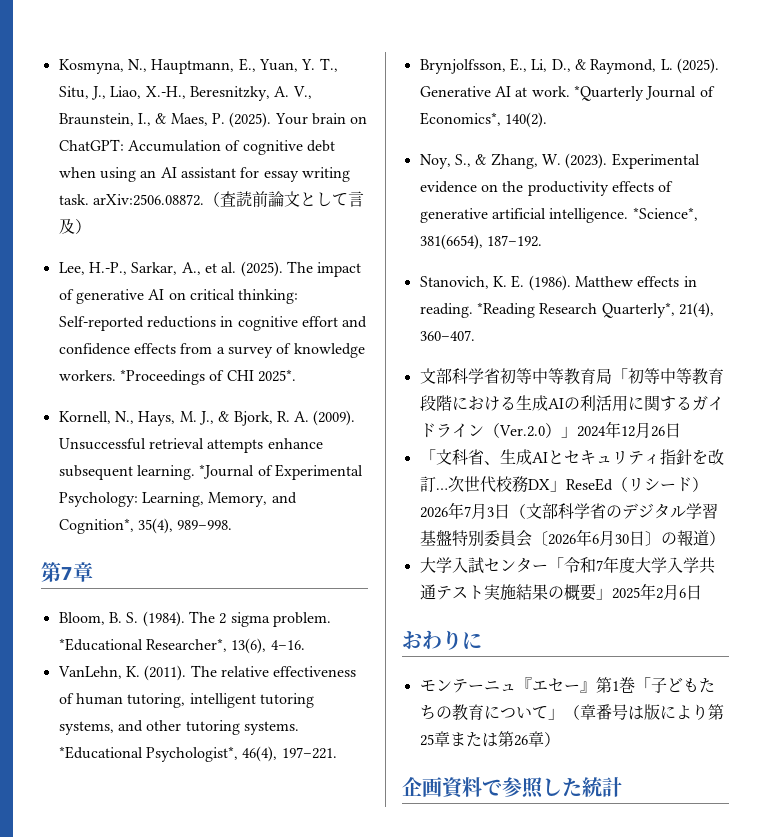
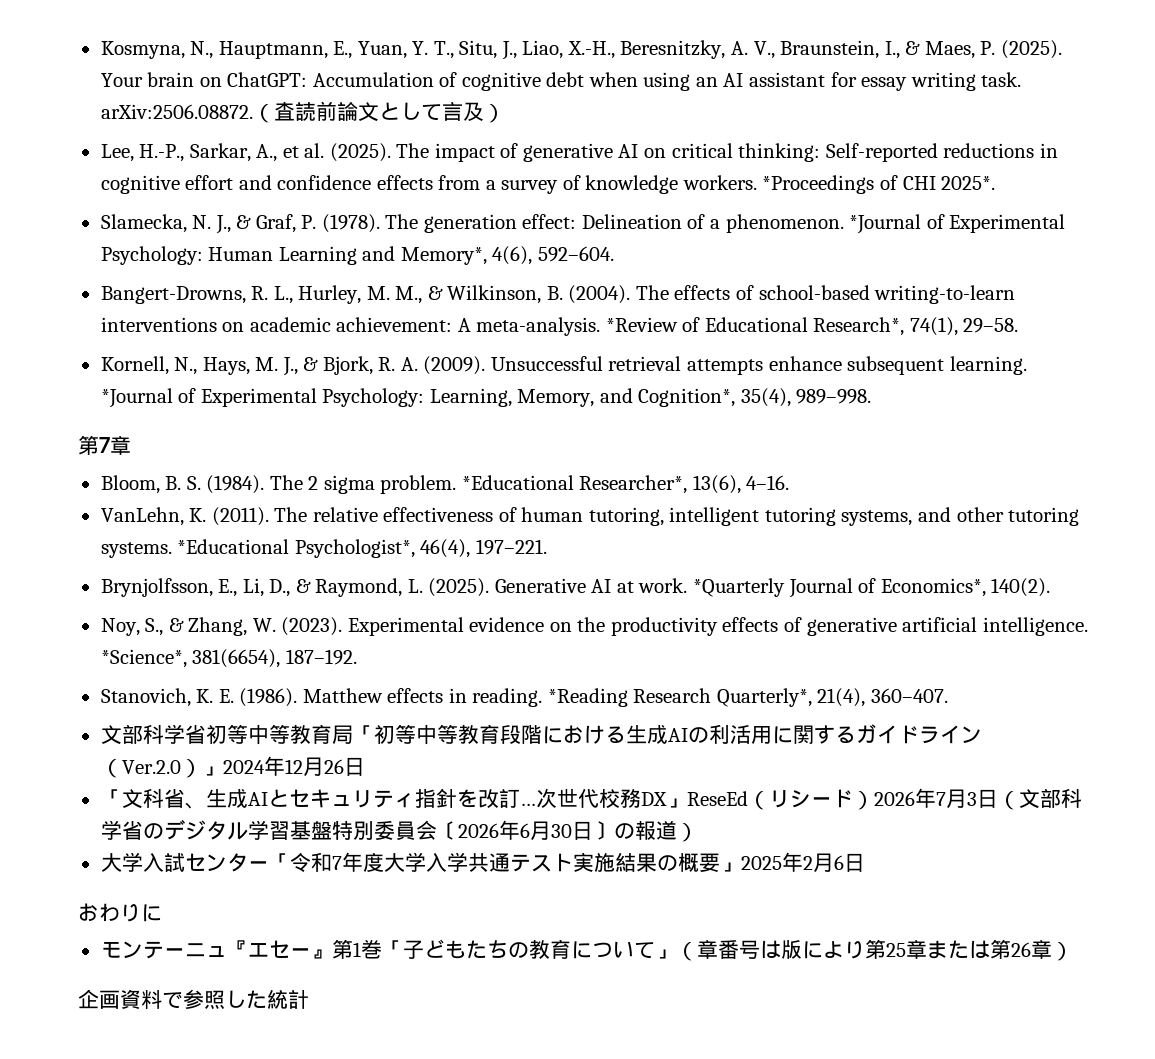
+ Slamecka, N. J., & Graf, P. (1978). The generation effect: Delineation of a phenomenon. *Journal of Experimental Psychology: Human Learning and Memory*, 4(6), 592–604.
+ Bangert-Drowns, R. L., Hurley, M. M., & Wilkinson, B. (2004). The effects of school-based writing-to-learn interventions on academic achievement: A meta-analysis. *Review of Educational Research*, 74(1), 29–58.

